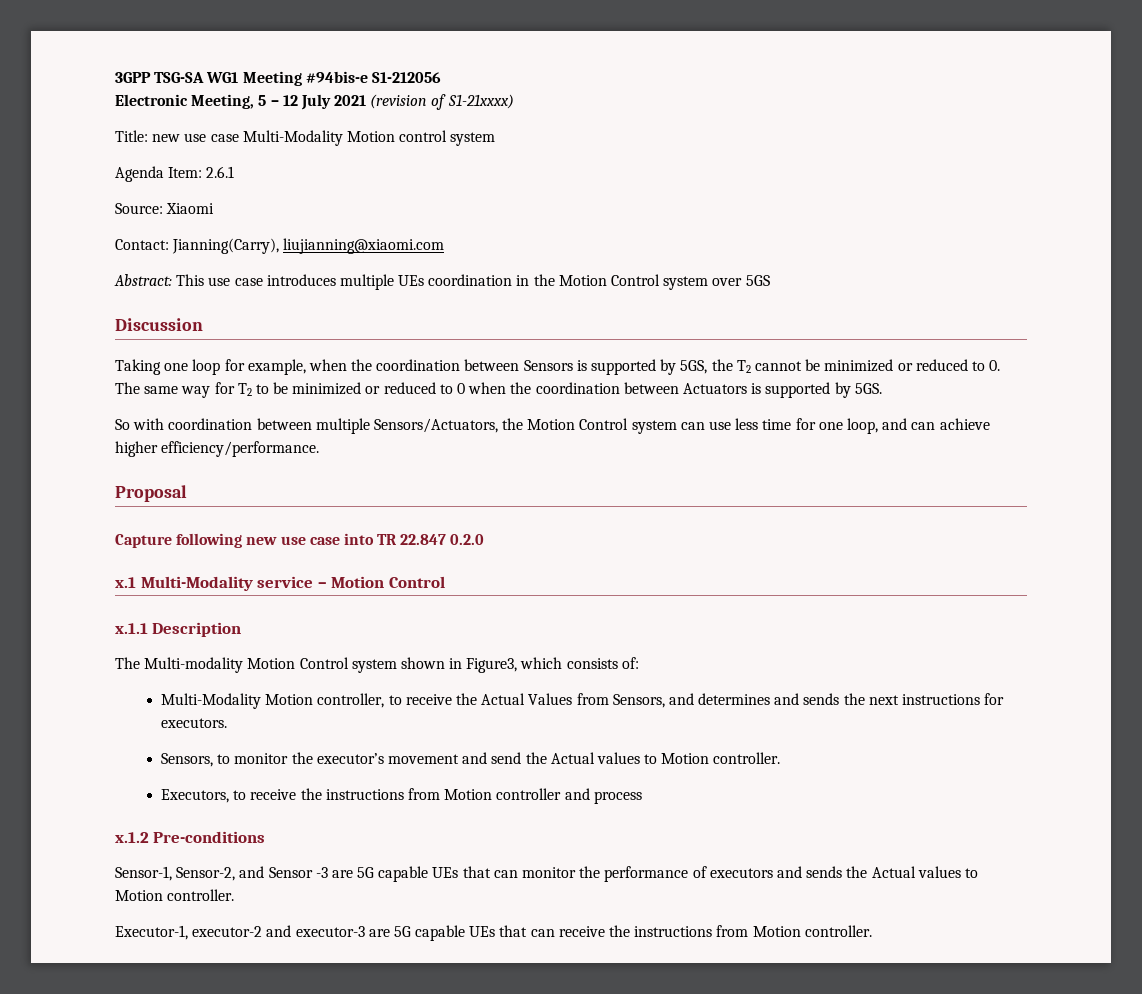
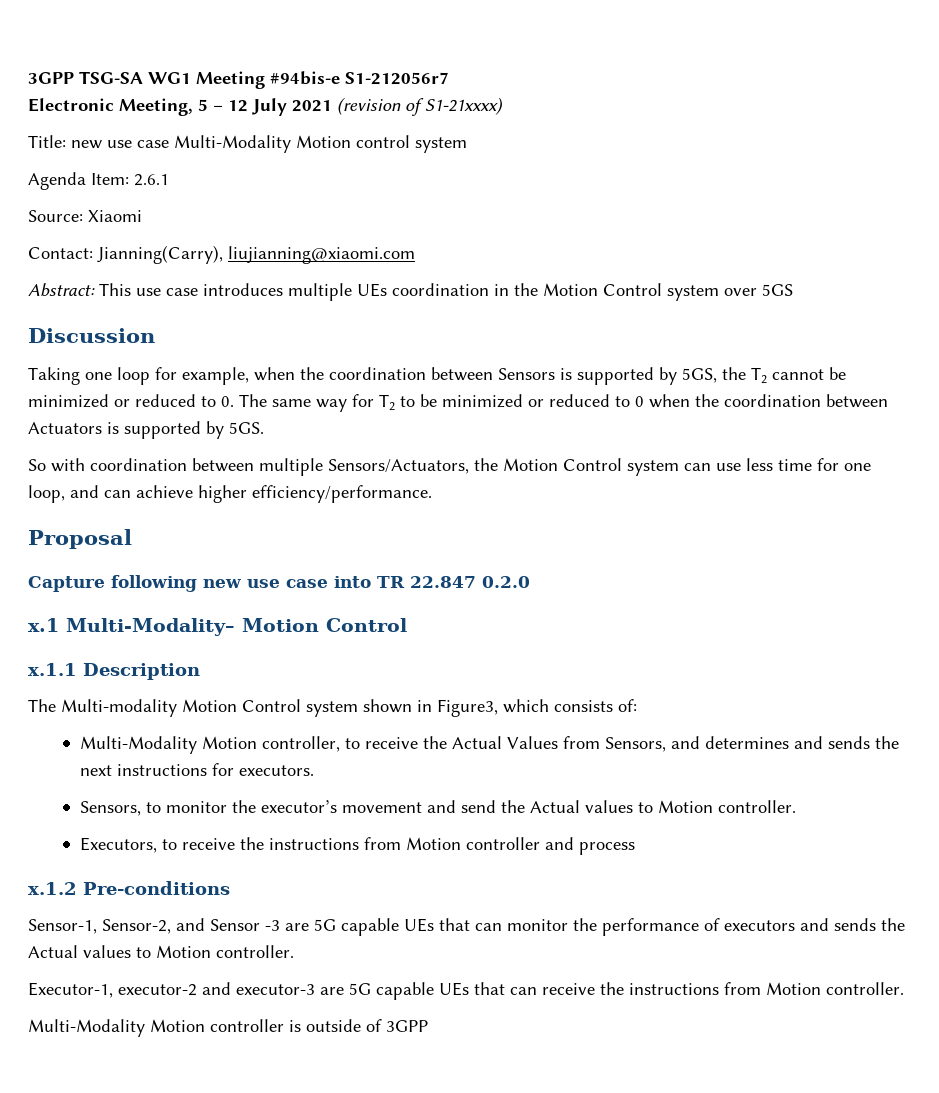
- 3GPP TSG-SA WG1 Meeting #94bis-e S1-212056
+ 3GPP TSG-SA WG1 Meeting #94bis-e S1-212056r7
- x.1 Multi-Modality service – Motion Control
+ x.1 Multi-Modality– Motion Control
+ Multi-Modality Motion controller is outside of 3GPP

